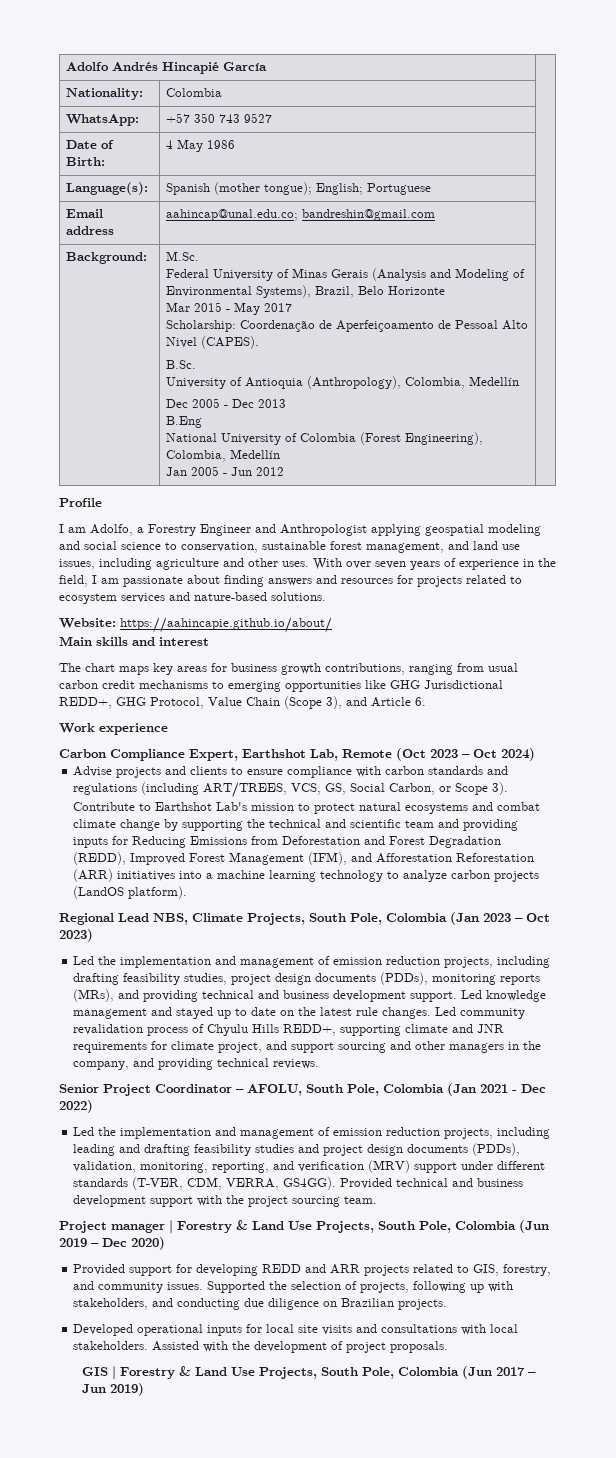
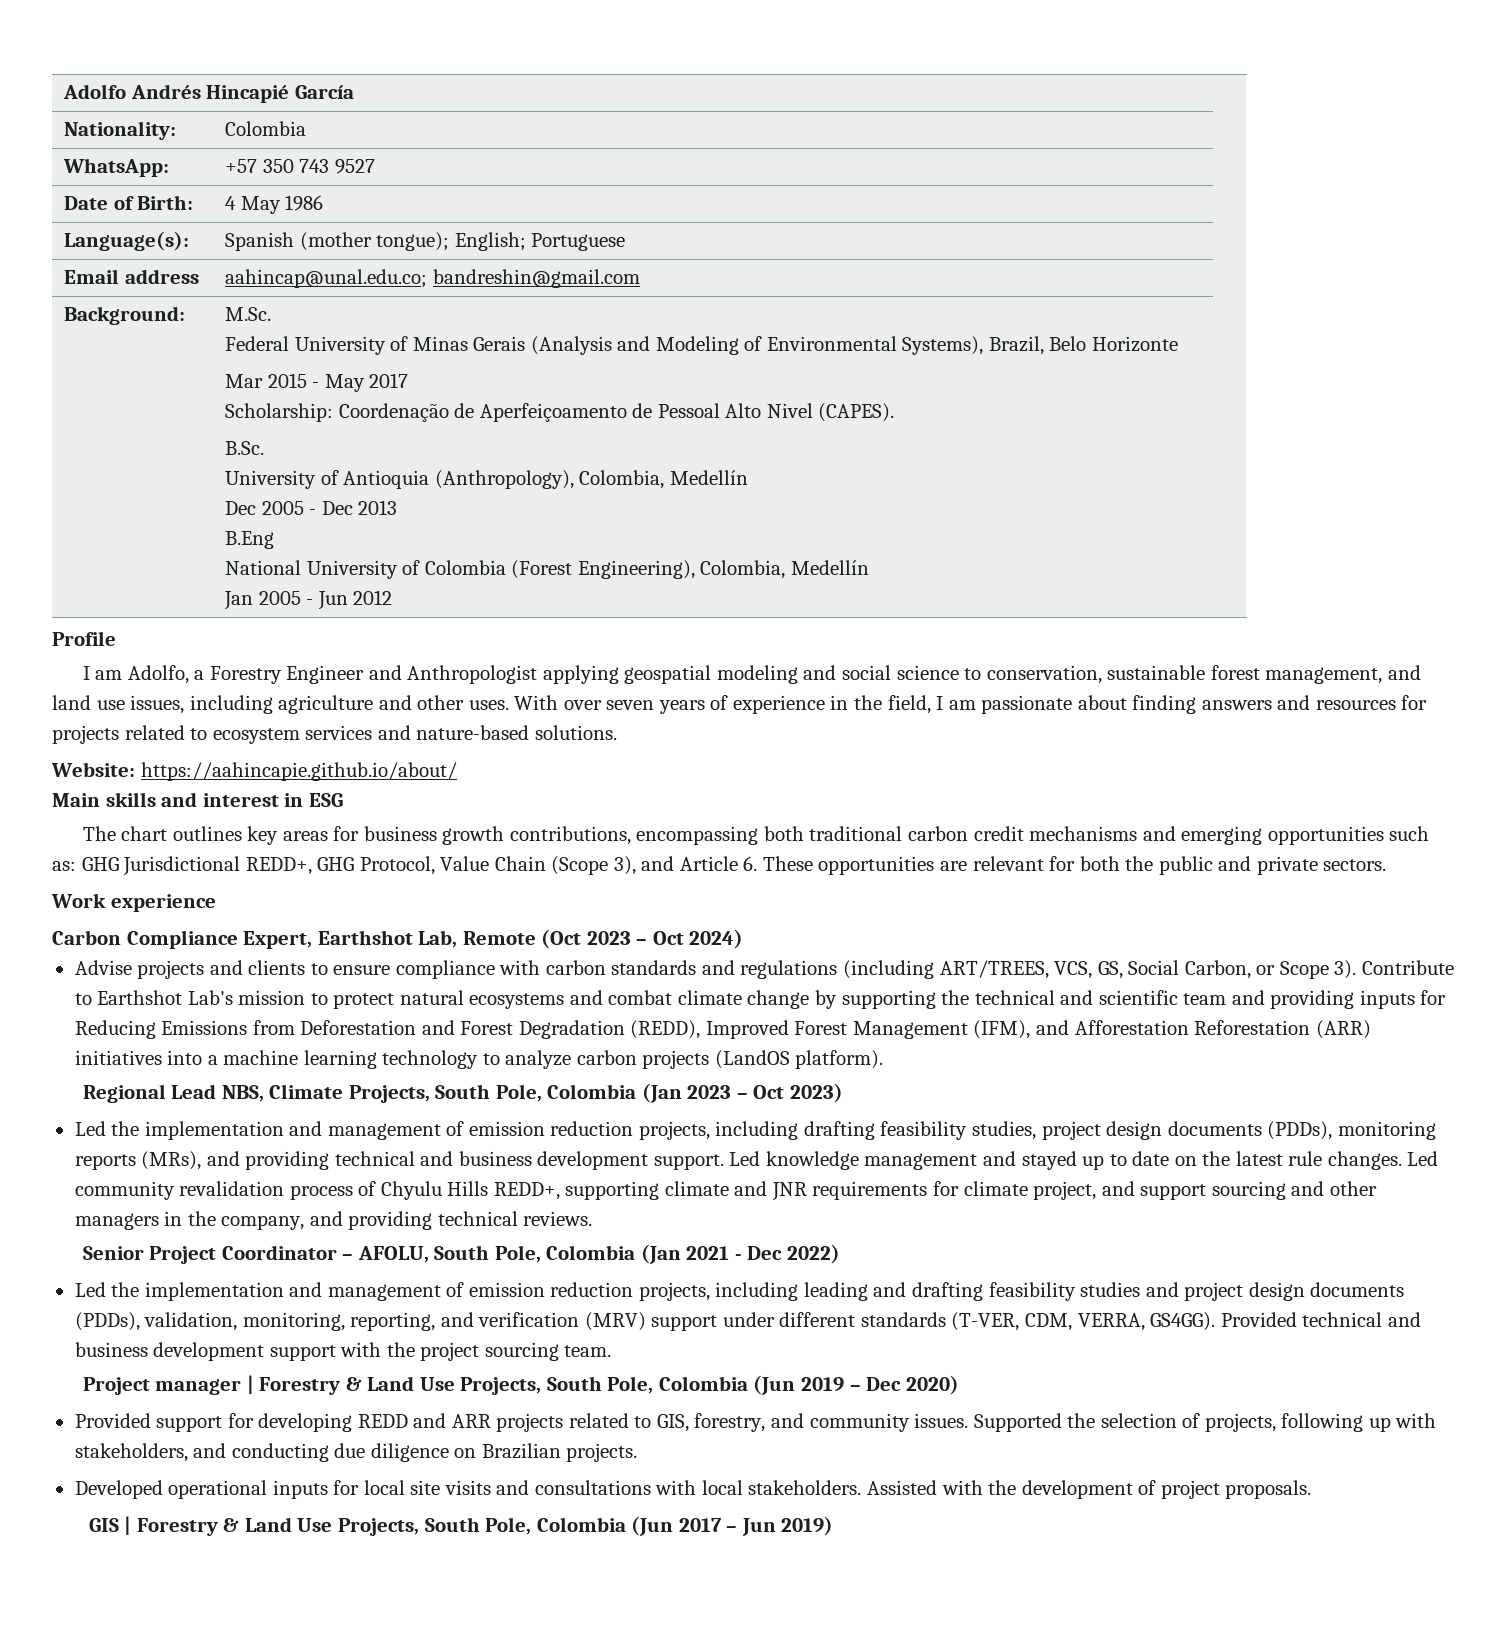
- Main skills and interest
+ Main skills and interest in ESG
- The chart maps key areas for business growth contributions, ranging from usual carbon credit mechanisms to emerging opportunities like GHG Jurisdictional REDD+, GHG Protocol, Value Chain (Scope 3), and Article 6.
+ The chart outlines key areas for business growth contributions, encompassing both traditional carbon credit mechanisms and emerging opportunities such as: GHG Jurisdictional REDD+, GHG Protocol, Value Chain (Scope 3), and Article 6. These opportunities are relevant for both the public and private sectors.

